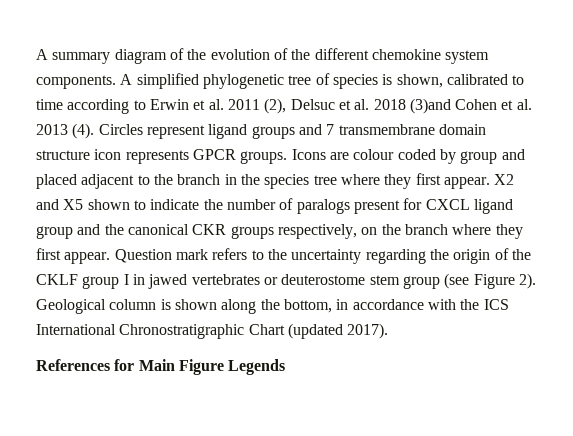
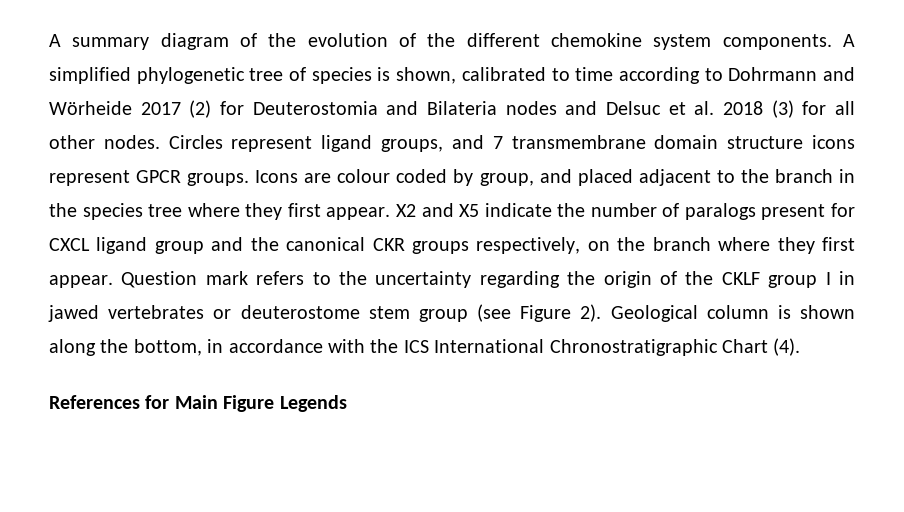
- A simplified phylogenetic tree of species is shown, calibrated to time according to Erwin et al. 2011 (2), Delsuc et al. 2018 (3)and Cohen et al. 2013 (4).
+ A simplified phylogenetic tree of species is shown, calibrated to time according to Dohrmann and Wörheide 2017 (2) for Deuterostomia and Bilateria nodes and Delsuc et al. 2018 (3) for all other nodes.
- Circles represent ligand groups and 7 transmembrane domain structure icon represents GPCR groups.
+ Circles represent ligand groups, and 7 transmembrane domain structure icons represent GPCR groups.
- Icons are colour coded by group and placed adjacent to the branch in the species tree where they first appear.
+ Icons are colour coded by group, and placed adjacent to the branch in the species tree where they first appear.
- X2 and X5 shown to indicate the number of paralogs present for CXCL ligand group and the canonical CKR groups respectively, on the branch where they first appear.
+ X2 and X5 indicate the number of paralogs present for CXCL ligand group and the canonical CKR groups respectively, on the branch where they first appear.
- Geological column is shown along the bottom, in accordance with the ICS International Chronostratigraphic Chart (updated 2017).
+ Geological column is shown along the bottom, in accordance with the ICS International Chronostratigraphic Chart (4).

